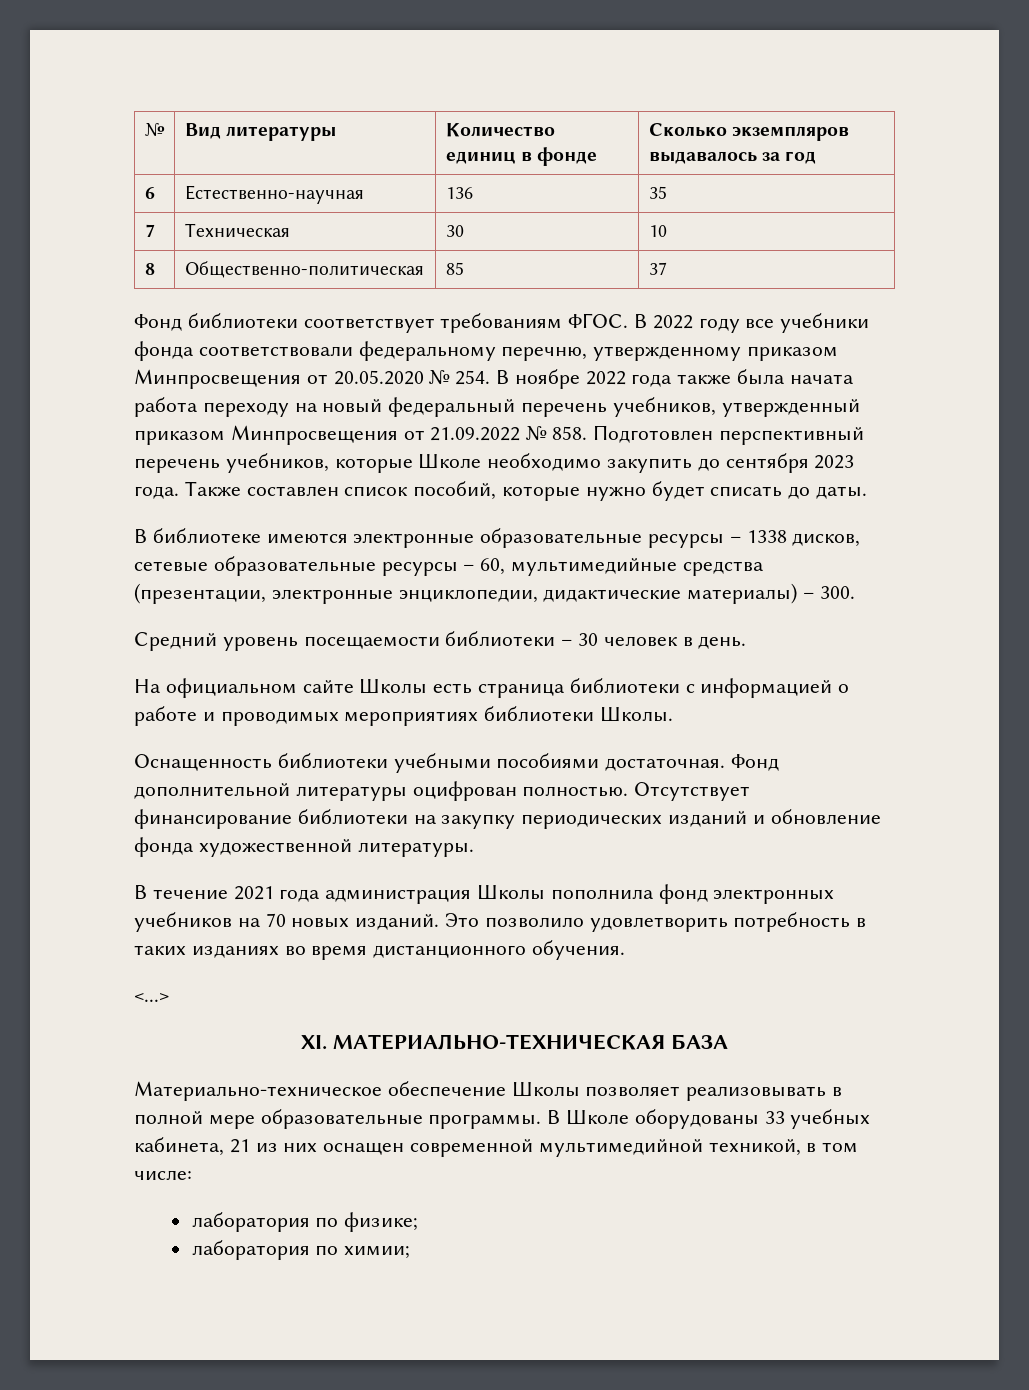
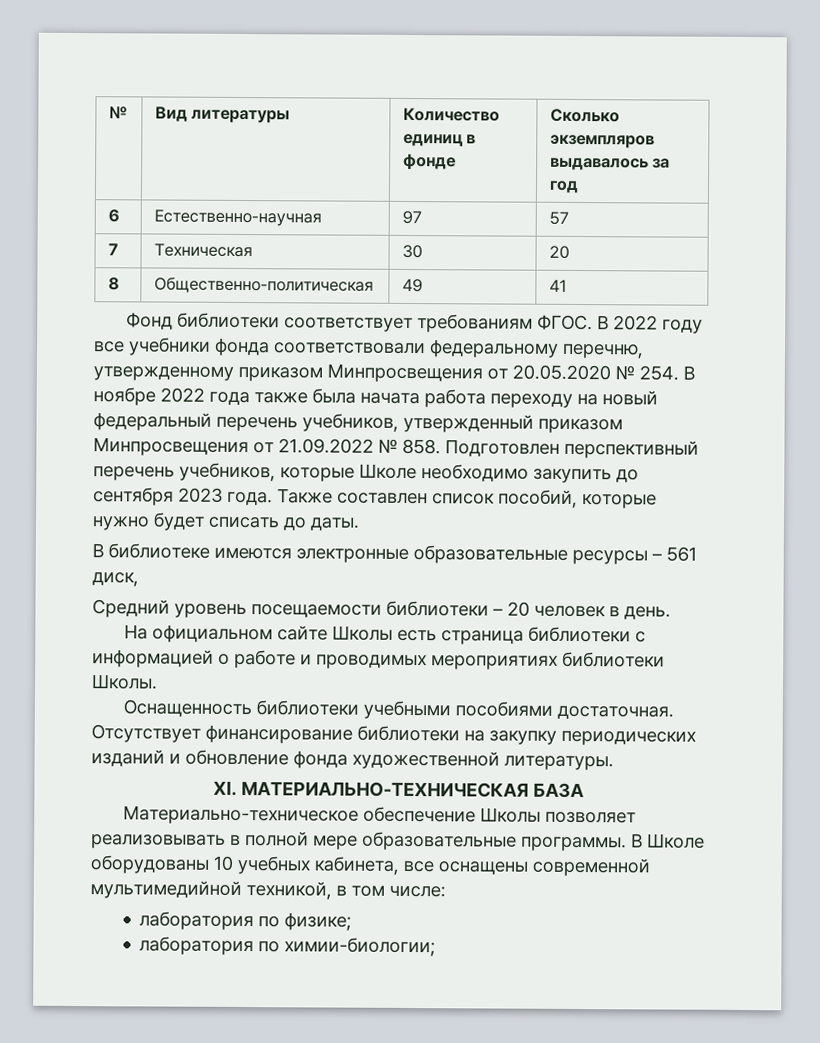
- 6 | Естественно-научная | 136 | 35
+ 6 | Естественно-научная | 97 | 57
- 7 | Техническая | 30 | 10
+ 7 | Техническая | 30 | 20
- 8 | Общественно-политическая | 85 | 37
+ 8 | Общественно-политическая | 49 | 41
- В библиотеке имеются электронные образовательные ресурсы – 1338 дисков, сетевые образовательные ресурсы – 60, мультимедийные средства (презентации, электронные энциклопедии, дидактические материалы) – 300.
+ В библиотеке имеются электронные образовательные ресурсы – 561 диск,
- Средний уровень посещаемости библиотеки – 30 человек в день.
+ Средний уровень посещаемости библиотеки – 20 человек в день.
- Фонд дополнительной литературы оцифрован полностью.
- В течение 2021 года администрация Школы пополнила фонд электронных учебников на 70 новых изданий. Это позволило удовлетворить потребность в таких изданиях во время дистанционного обучения.
- <...>
- В Школе оборудованы 33 учебных кабинета, 21 из них оснащен современной мультимедийной техникой, в том числе:
+ В Школе оборудованы 10 учебных кабинета, все оснащены современной мультимедийной техникой, в том числе:
- лаборатория по химии;
+ лаборатория по химии-биологии;

